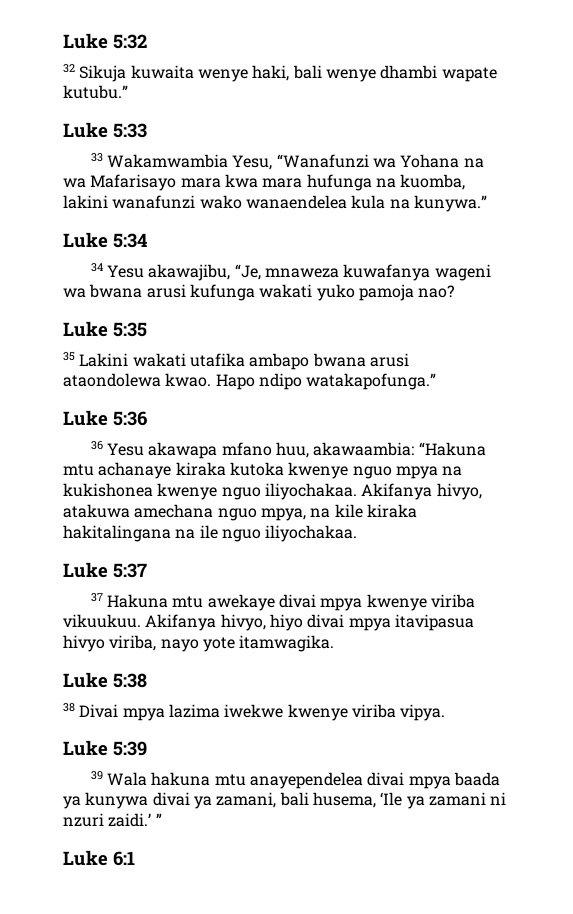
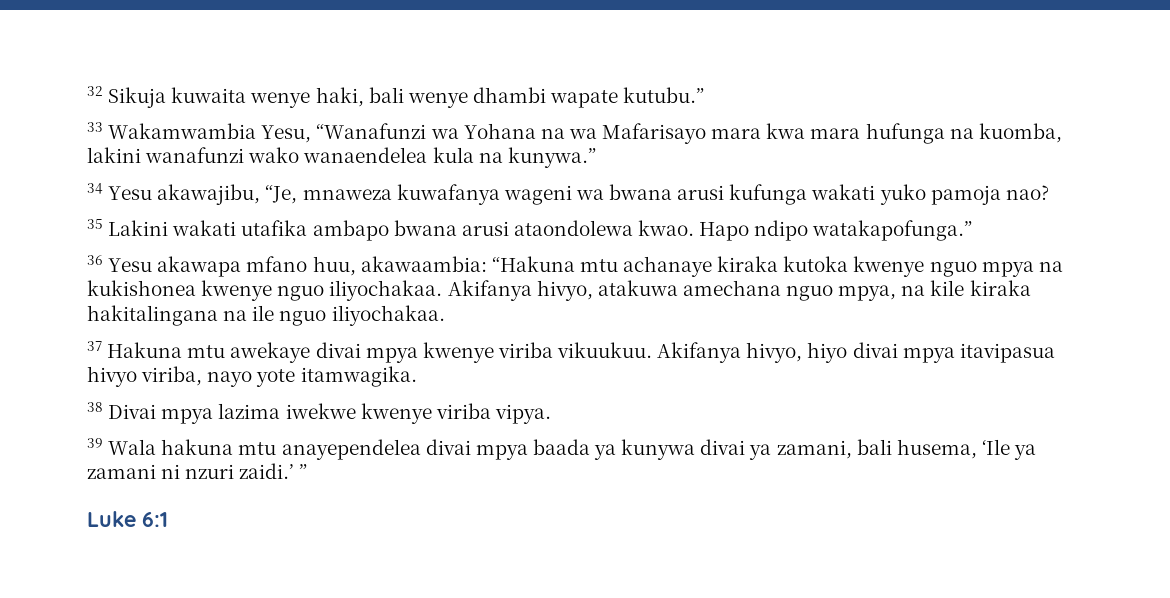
- Luke 5:32
- Luke 5:33
- Luke 5:34
- Luke 5:35
- Luke 5:36
- Luke 5:37
- Luke 5:38
- Luke 5:39

